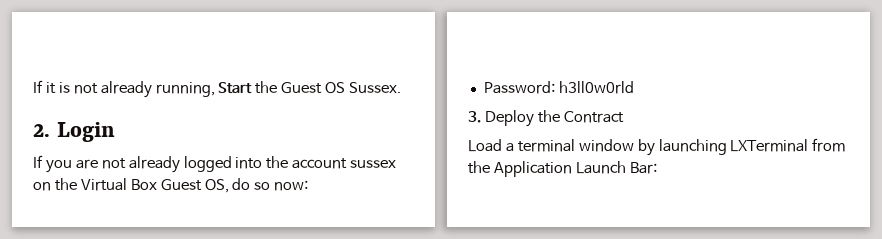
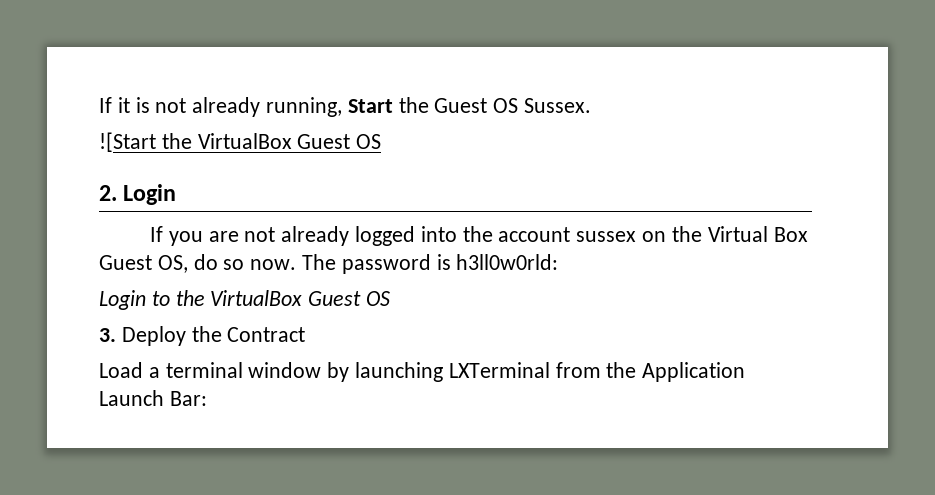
+ ![Start the VirtualBox Guest OS
- If you are not already logged into the account sussex on the Virtual Box Guest OS, do so now:
- Password: h3ll0w0rld
+ If you are not already logged into the account sussex on the Virtual Box Guest OS, do so now. The password is h3ll0w0rld:
+ Login to the VirtualBox Guest OS

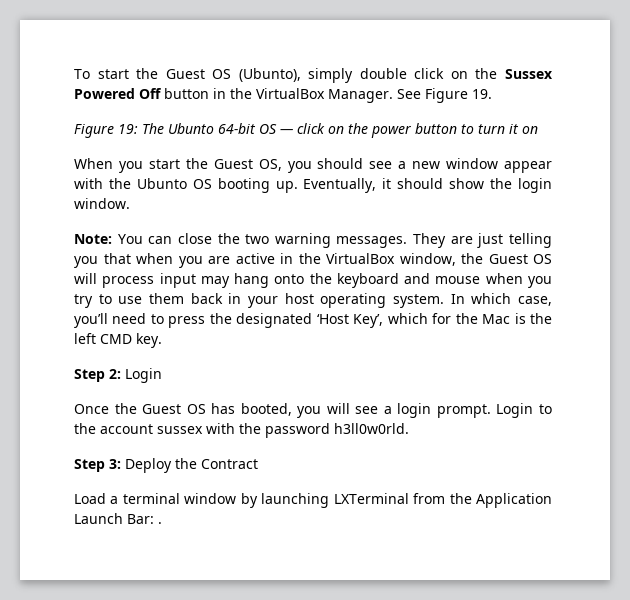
- If it is not already running, Start the Guest OS Sussex.
- ![Start the VirtualBox Guest OS
- 2. Login
- If you are not already logged into the account sussex on the Virtual Box Guest OS, do so now. The password is h3ll0w0rld:
- Login to the VirtualBox Guest OS
- 3. Deploy the Contract
+ To start the Guest OS (Ubunto), simply double click on the Sussex Powered Off button in the VirtualBox Manager. See Figure 19.
+ Figure 19: The Ubunto 64-bit OS — click on the power button to turn it on
+ When you start the Guest OS, you should see a new window appear with the Ubunto OS booting up. Eventually, it should show the login window.
+ Note: You can close the two warning messages. They are just telling you that when you are active in the VirtualBox window, the Guest OS will process input may hang onto the keyboard and mouse when you try to use them back in your host operating system. In which case, you’ll need to press the designated ‘Host Key’, which for the Mac is the left CMD key.
+ Step 2: Login
+ Once the Guest OS has booted, you will see a login prompt. Login to the account sussex with the password h3ll0w0rld.
+ Step 3: Deploy the Contract
- Load a terminal window by launching LXTerminal from the Application Launch Bar:
+ Load a terminal window by launching LXTerminal from the Application Launch Bar: .

